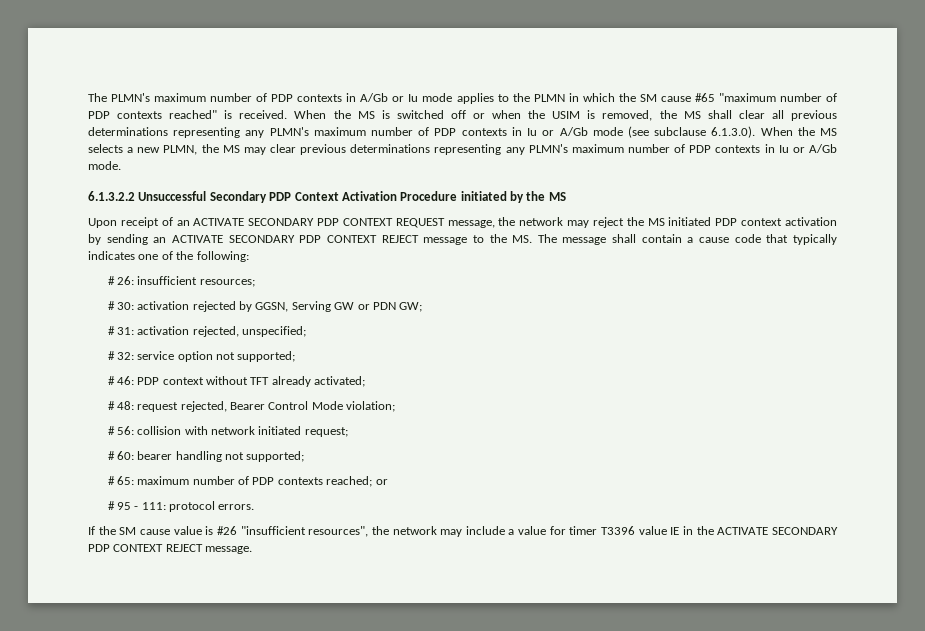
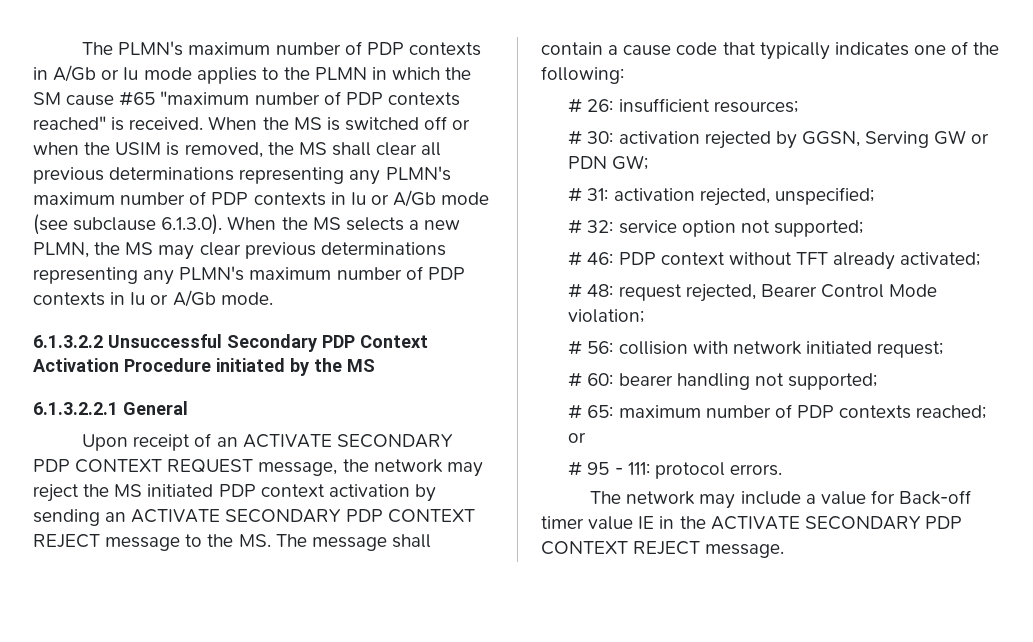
+ 6.1.3.2.2.1 General
- If the SM cause value is #26 "insufficient resources", the network may include a value for timer T3396 value IE in the ACTIVATE SECONDARY PDP CONTEXT REJECT message.
+ The network may include a value for Back-off timer value IE in the ACTIVATE SECONDARY PDP CONTEXT REJECT message.

